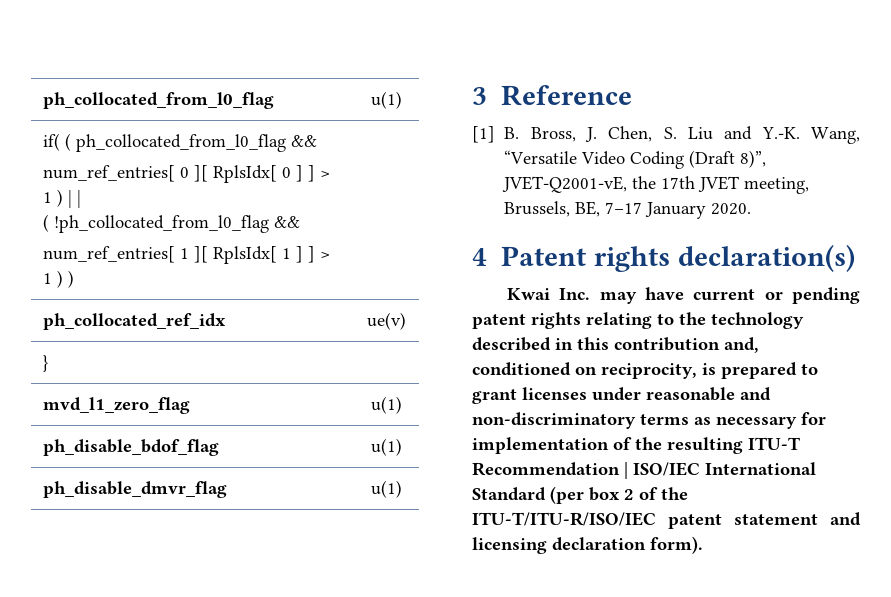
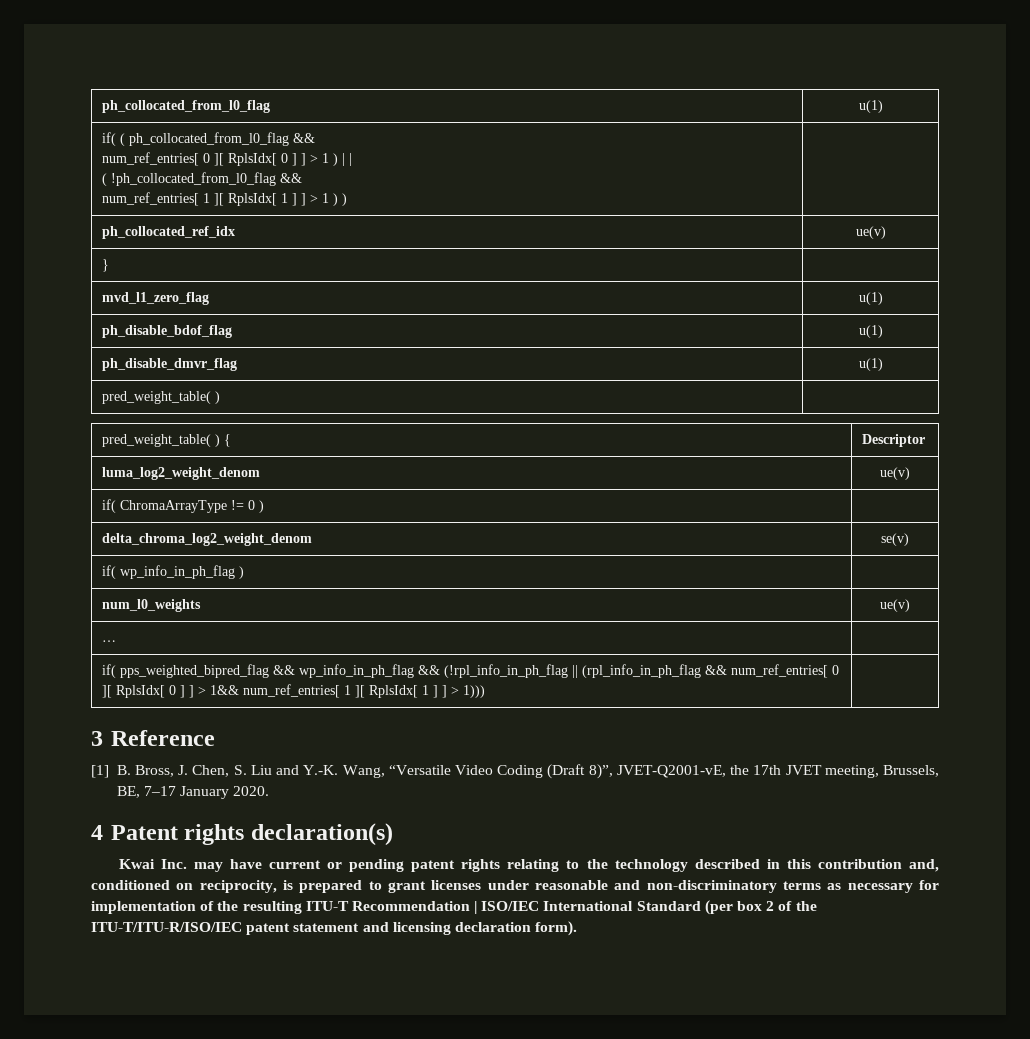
+ pred_weight_table( ) |
+ pred_weight_table( ) { | Descriptor
+ luma_log2_weight_denom | ue(v)
+ if( ChromaArrayType != 0 ) |
+ delta_chroma_log2_weight_denom | se(v)
+ if( wp_info_in_ph_flag ) |
+ num_l0_weights | ue(v)
+ … |
+ if( pps_weighted_bipred_flag && wp_info_in_ph_flag && (!rpl_info_in_ph_flag || (rpl_info_in_ph_flag && num_ref_entries[ 0 ][ RplsIdx[ 0 ] ] > 1&& num_ref_entries[ 1 ][ RplsIdx[ 1 ] ] > 1))) |

